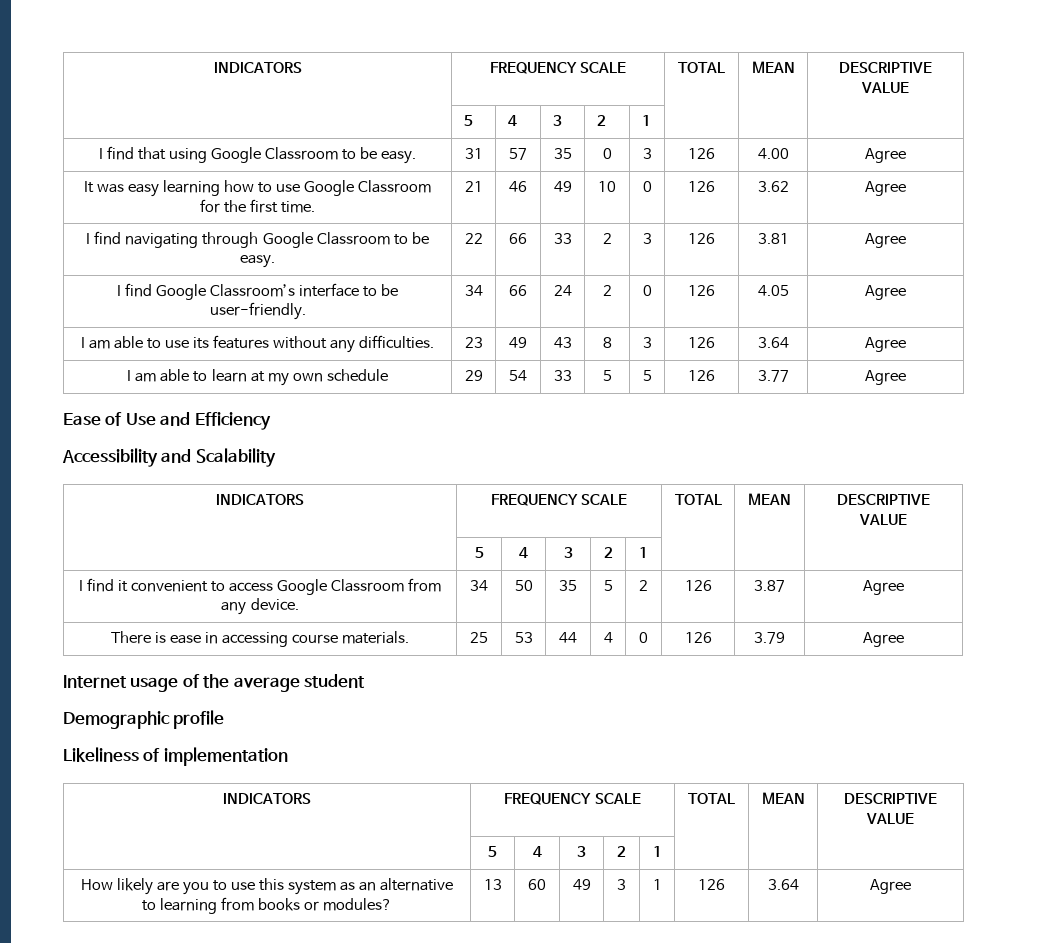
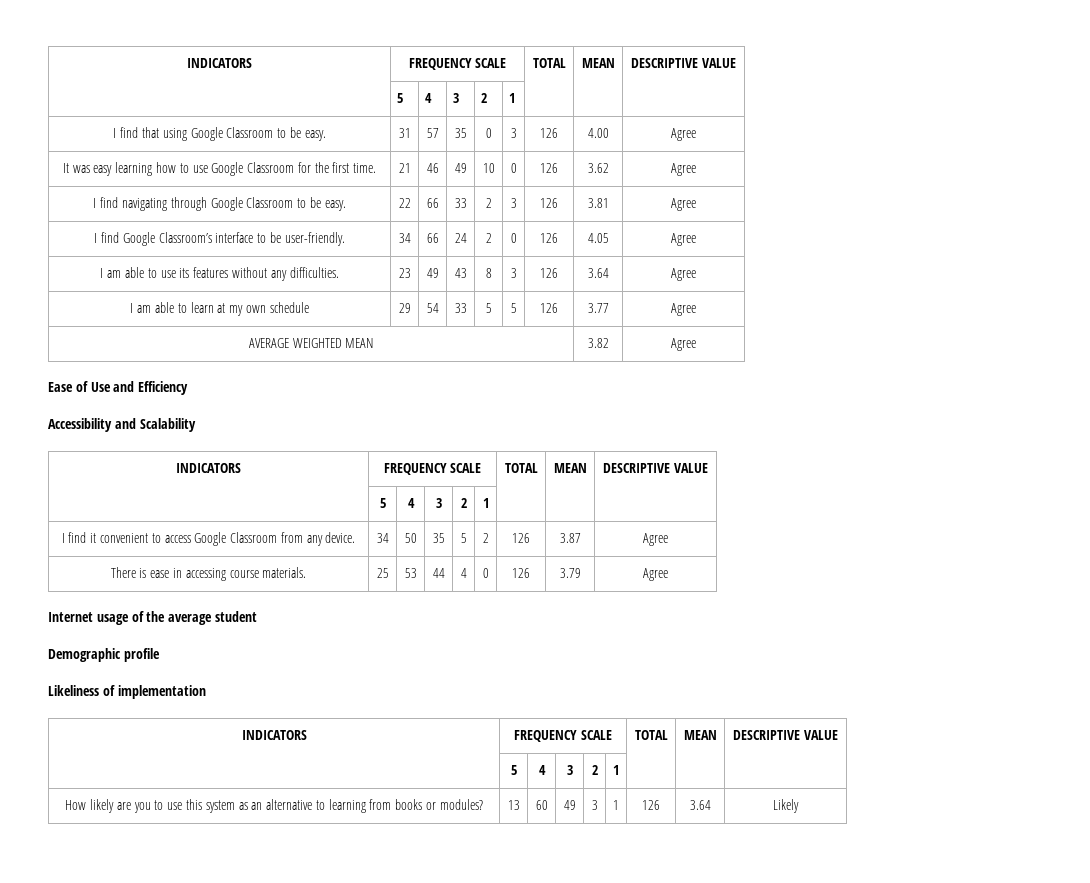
+ AVERAGE WEIGHTED MEAN | 3.82 | Agree
- How likely are you to use this system as an alternative to learning from books or modules? | 13 | 60 | 49 | 3 | 1 | 126 | 3.64 | Agree
+ How likely are you to use this system as an alternative to learning from books or modules? | 13 | 60 | 49 | 3 | 1 | 126 | 3.64 | Likely

